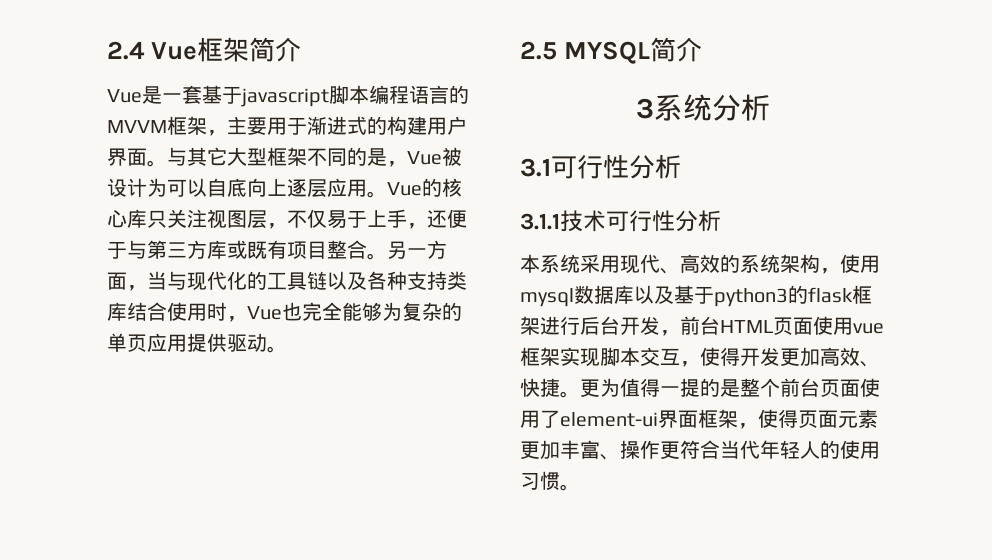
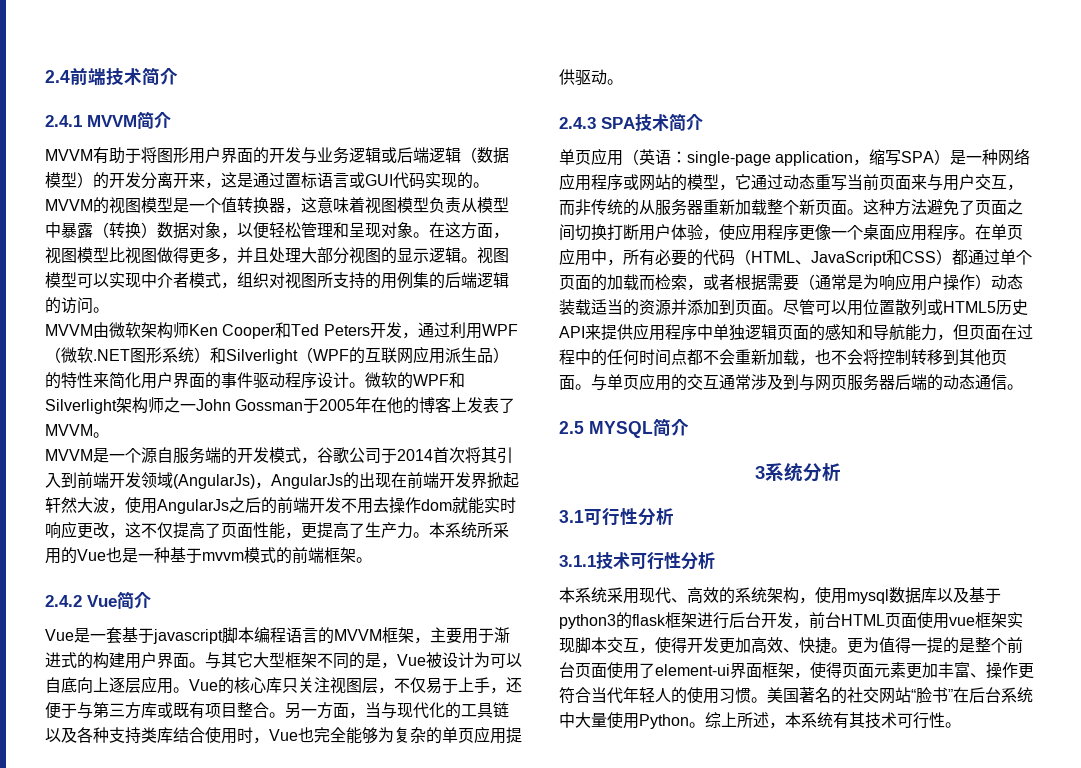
- 2.4 Vue框架简介
+ 2.4前端技术简介
+ 2.4.1 MVVM简介
+ MVVM有助于将图形用户界面的开发与业务逻辑或后端逻辑（数据模型）的开发分离开来，这是通过置标语言或GUI代码实现的。MVVM的视图模型是一个值转换器，这意味着视图模型负责从模型中暴露（转换）数据对象，以便轻松管理和呈现对象。在这方面，视图模型比视图做得更多，并且处理大部分视图的显示逻辑。视图模型可以实现中介者模式，组织对视图所支持的用例集的后端逻辑的访问。
+ MVVM由微软架构师Ken Cooper和Ted Peters开发，通过利用WPF（微软.NET图形系统）和Silverlight（WPF的互联网应用派生品）的特性来简化用户界面的事件驱动程序设计。微软的WPF和Silverlight架构师之一John Gossman于2005年在他的博客上发表了MVVM。
+ MVVM是一个源自服务端的开发模式，谷歌公司于2014首次将其引入到前端开发领域(AngularJs)，AngularJs的出现在前端开发界掀起轩然大波，使用AngularJs之后的前端开发不用去操作dom就能实时响应更改，这不仅提高了页面性能，更提高了生产力。本系统所采用的Vue也是一种基于mvvm模式的前端框架。
+ 2.4.2 Vue简介
+ 2.4.3 SPA技术简介
+ 单页应用（英语：single-page application，缩写SPA）是一种网络应用程序或网站的模型，它通过动态重写当前页面来与用户交互，而非传统的从服务器重新加载整个新页面。这种方法避免了页面之间切换打断用户体验，使应用程序更像一个桌面应用程序。在单页应用中，所有必要的代码（HTML、JavaScript和CSS）都通过单个页面的加载而检索，或者根据需要（通常是为响应用户操作）动态装载适当的资源并添加到页面。尽管可以用位置散列或HTML5历史API来提供应用程序中单独逻辑页面的感知和导航能力，但页面在过程中的任何时间点都不会重新加载，也不会将控制转移到其他页面。与单页应用的交互通常涉及到与网页服务器后端的动态通信。
+ 美国著名的社交网站“脸书”在后台系统中大量使用Python。综上所述，本系统有其技术可行性。

